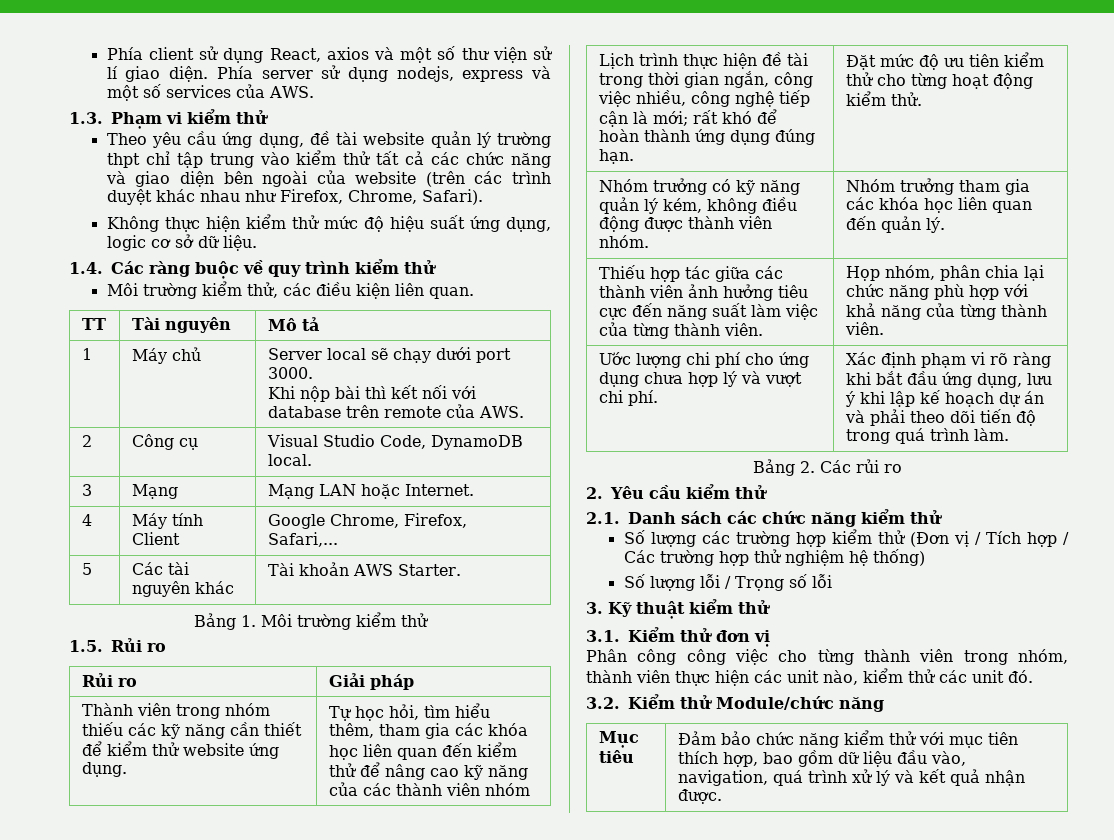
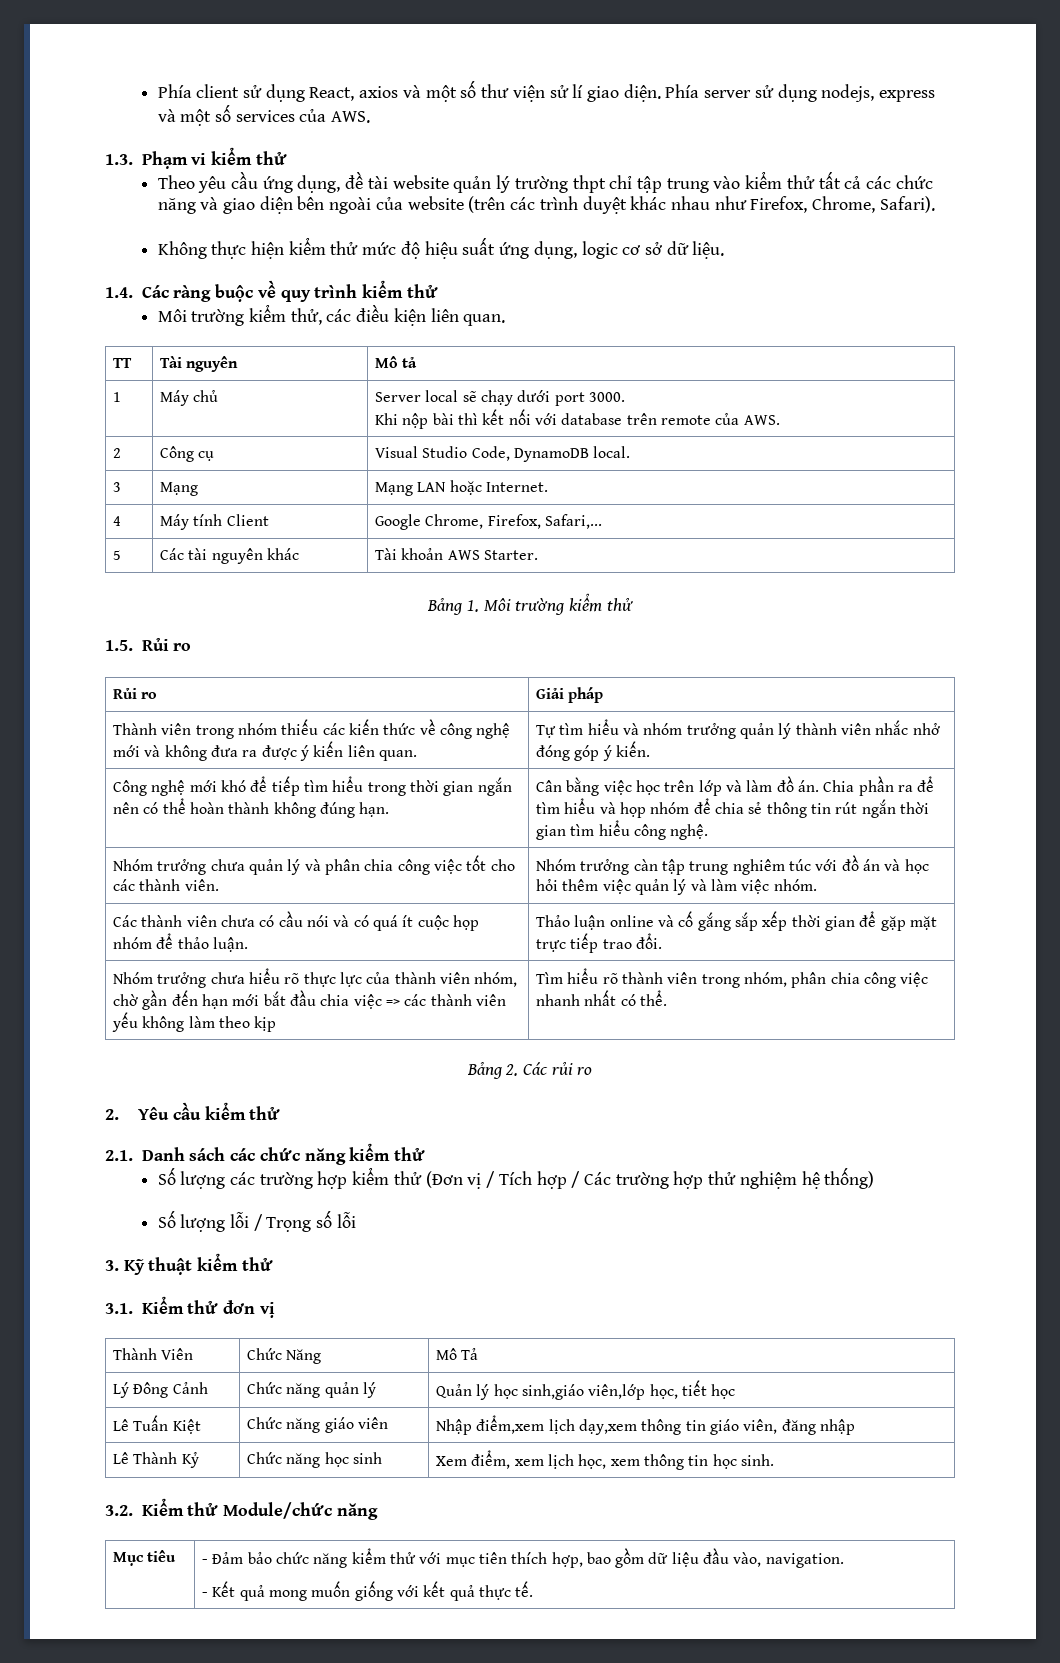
- Thành viên trong nhóm thiếu các kỹ năng cần thiết để kiểm thử website ứng dụng. | Tự học hỏi, tìm hiểu thêm, tham gia các khóa học liên quan đến kiểm thử để nâng cao kỹ năng của các thành viên nhóm
- Lịch trình thực hiện đề tài trong thời gian ngắn, công việc nhiều, công nghệ tiếp cận là mới; rất khó để hoàn thành ứng dụng đúng hạn. | Đặt mức độ ưu tiên kiểm thử cho từng hoạt động kiểm thử.
- Nhóm trưởng có kỹ năng quản lý kém, không điều động được thành viên nhóm. | Nhóm trưởng tham gia các khóa học liên quan đến quản lý.
- Thiếu hợp tác giữa các thành viên ảnh hưởng tiêu cực đến năng suất làm việc của từng thành viên. | Họp nhóm, phân chia lại chức năng phù hợp với khả năng của từng thành viên.
- Ước lượng chi phí cho ứng dụng chưa hợp lý và vượt chi phí. | Xác định phạm vi rõ ràng khi bắt đầu ứng dụng, lưu ý khi lập kế hoạch dự án và phải theo dõi tiến độ trong quá trình làm.
+ Thành viên trong nhóm thiếu các kiến thức về công nghệ mới và không đưa ra được ý kiến liên quan. | Tự tìm hiểu và nhóm trưởng quản lý thành viên nhắc nhở đóng góp ý kiến.
+ Công nghệ mới khó để tiếp tìm hiểu trong thời gian ngắn nên có thể hoàn thành không đúng hạn. | Cân bằng việc học trên lớp và làm đồ án. Chia phần ra để tìm hiểu và họp nhóm để chia sẻ thông tin rút ngắn thời gian tìm hiểu công nghệ.
+ Nhóm trưởng chưa quản lý và phân chia công việc tốt cho các thành viên. | Nhóm trưởng càn tập trung nghiêm túc với đồ án và học hỏi thêm việc quản lý và làm việc nhóm.
+ Các thành viên chưa có cầu nói và có quá ít cuộc họp nhóm để thảo luận. | Thảo luận online và cố gắng sắp xếp thời gian để gặp mặt trực tiếp trao đổi.
+ Nhóm trưởng chưa hiểu rõ thực lực của thành viên nhóm, chờ gần đến hạn mới bắt đầu chia việc => các thành viên yếu không làm theo kịp | Tìm hiểu rõ thành viên trong nhóm, phân chia công việc nhanh nhất có thể.
- Phân công công việc cho từng thành viên trong nhóm, thành viên thực hiện các unit nào, kiểm thử các unit đó.
+ Thành Viên | Chức Năng | Mô Tả
+ Lý Đông Cảnh | Chức năng quản lý | Quản lý học sinh,giáo viên,lớp học, tiết học
+ Lê Tuấn Kiệt | Chức năng giáo viên | Nhập điểm,xem lịch dạy,xem thông tin giáo viên, đăng nhập
+ Lê Thành Kỷ | Chức năng học sinh | Xem điểm, xem lịch học, xem thông tin học sinh.
- Mục tiêu | Đảm bảo chức năng kiểm thử với mục tiên thích hợp, bao gồm dữ liệu đầu vào, navigation, quá trình xử lý và kết quả nhận được.
+ Mục tiêu | - Đảm bảo chức năng kiểm thử với mục tiên thích hợp, bao gồm dữ liệu đầu vào, navigation.
+ - Kết quả mong muốn giống với kết quả thực tế.

